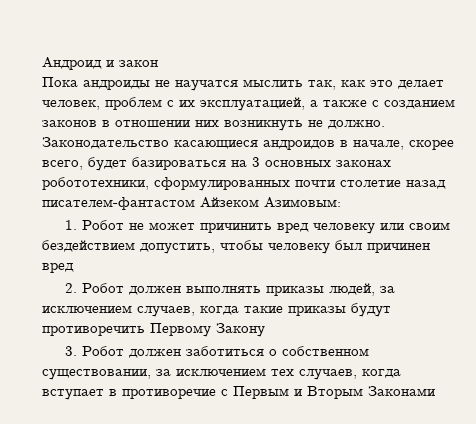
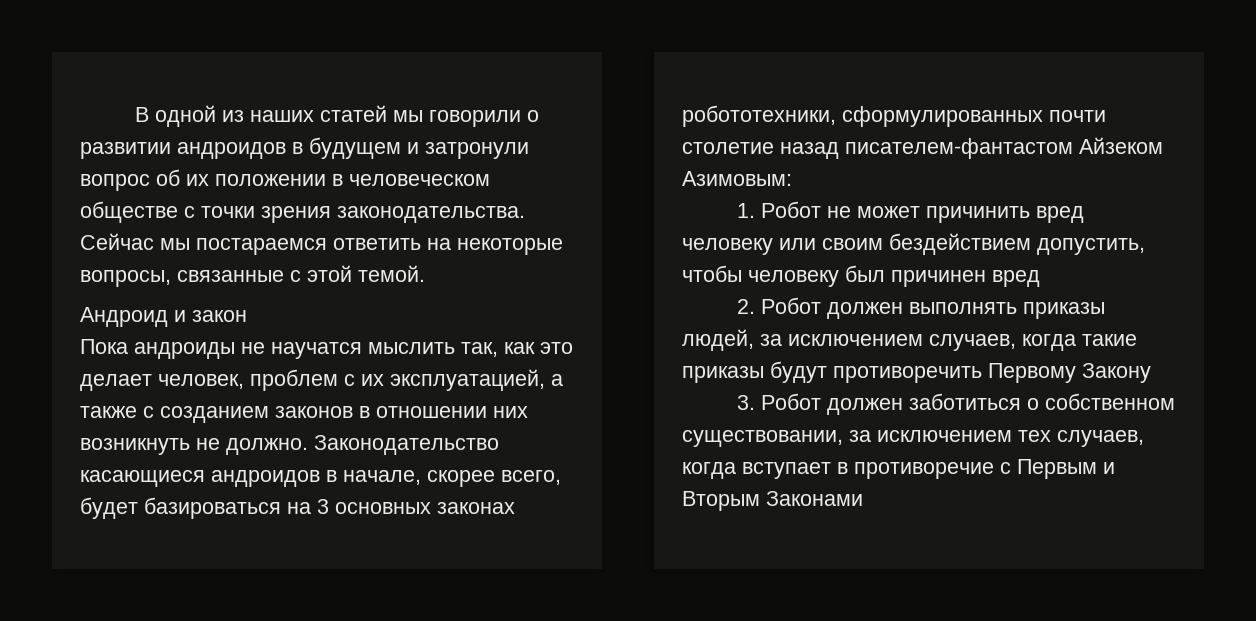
+ В одной из наших статей мы говорили о развитии андроидов в будущем и затронули вопрос об их положении в человеческом обществе с точки зрения законодательства. Сейчас мы постараемся ответить на некоторые вопросы, связанные с этой темой.

